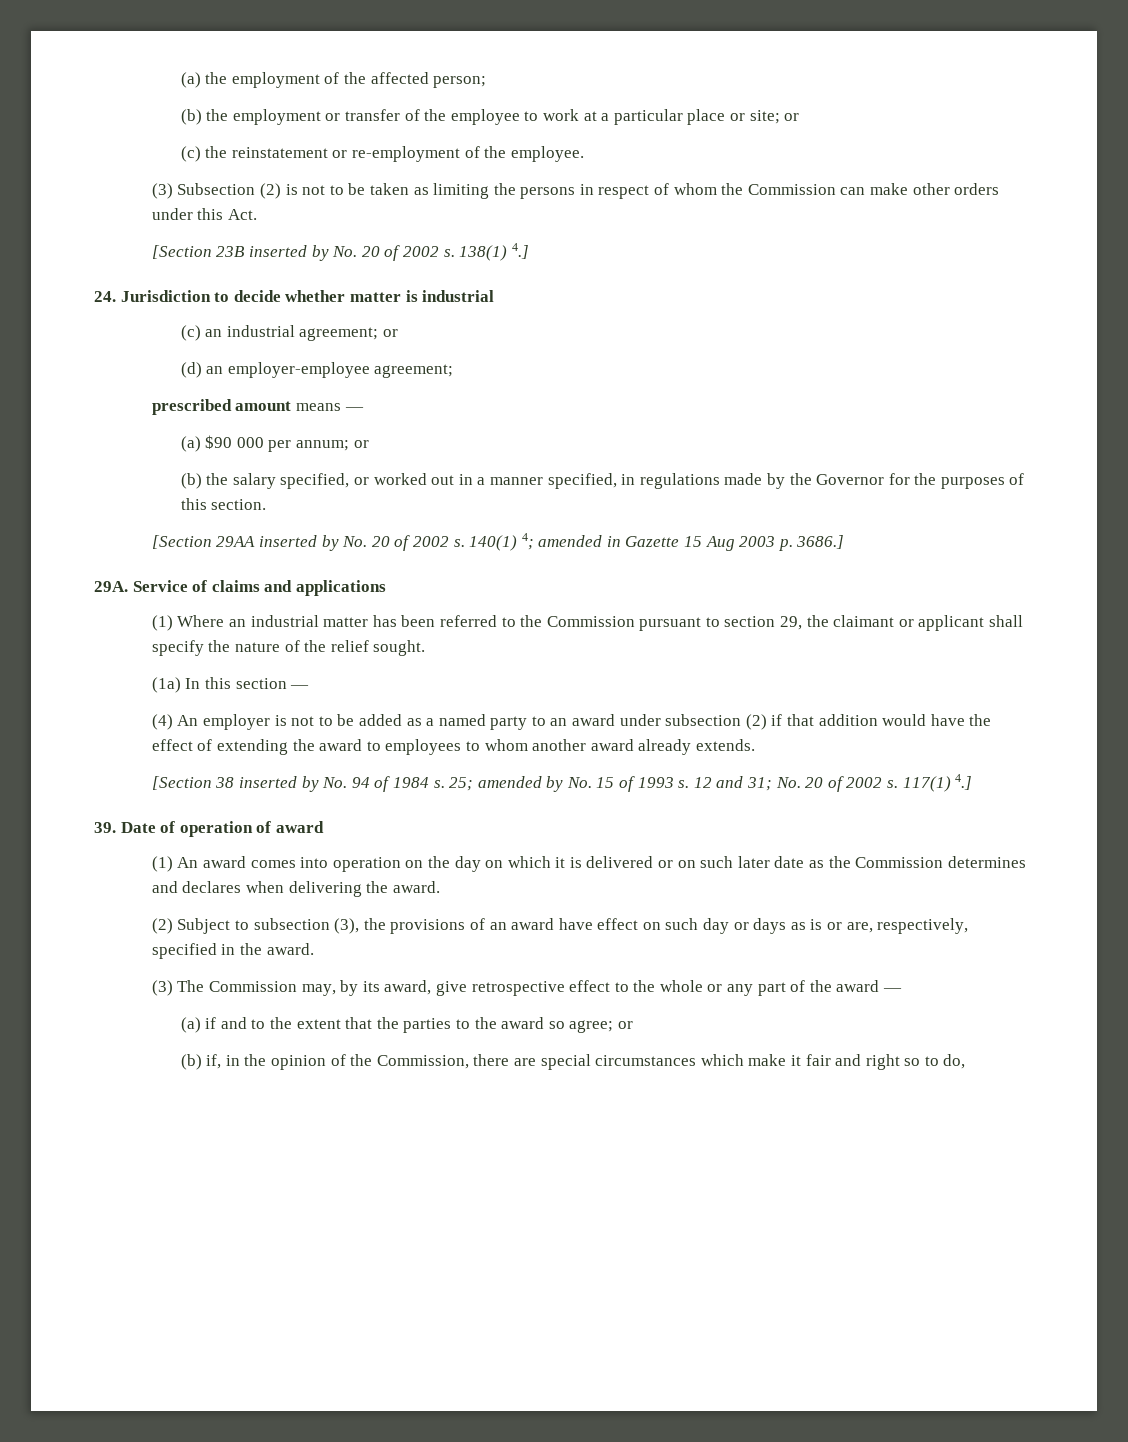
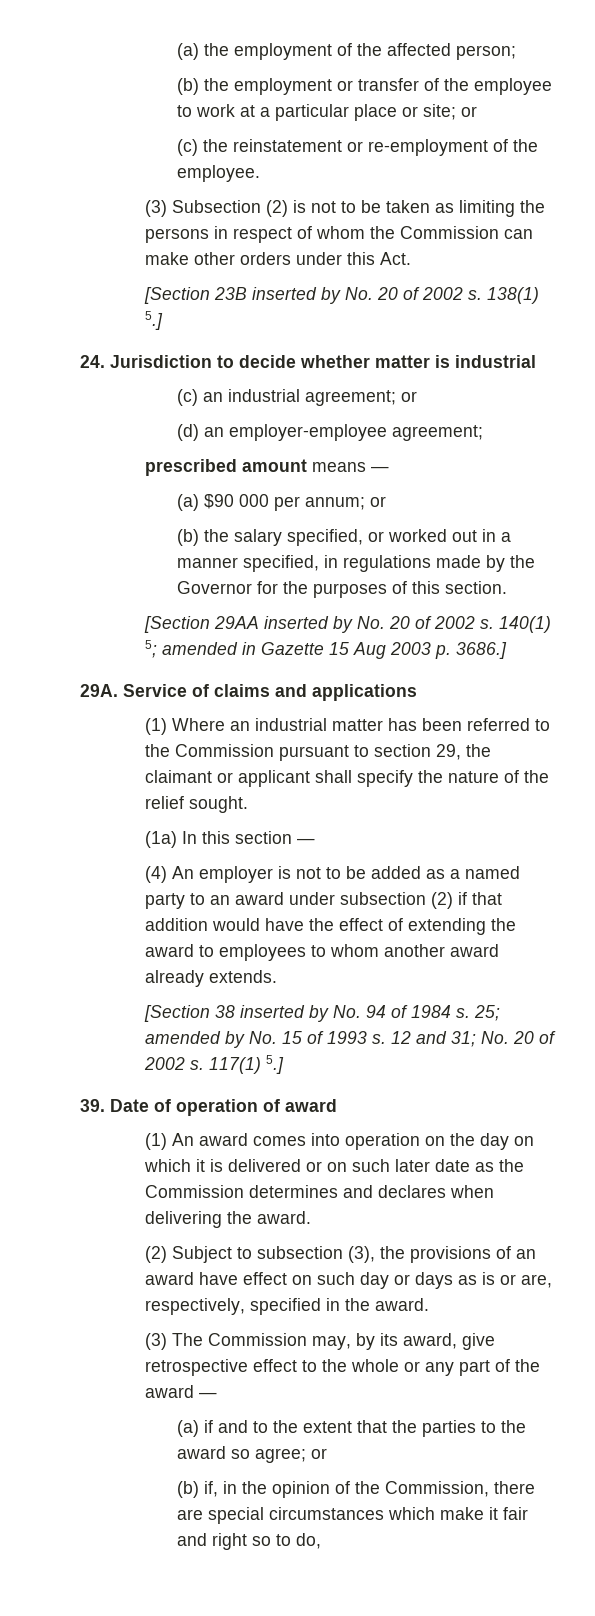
- 138(1) 4.]
+ 138(1) 5.]
- 140(1) 4; amended in Gazette 15 Aug 2003 p. 3686.]
+ 140(1) 5; amended in Gazette 15 Aug 2003 p. 3686.]
- 117(1) 4.]
+ 117(1) 5.]

